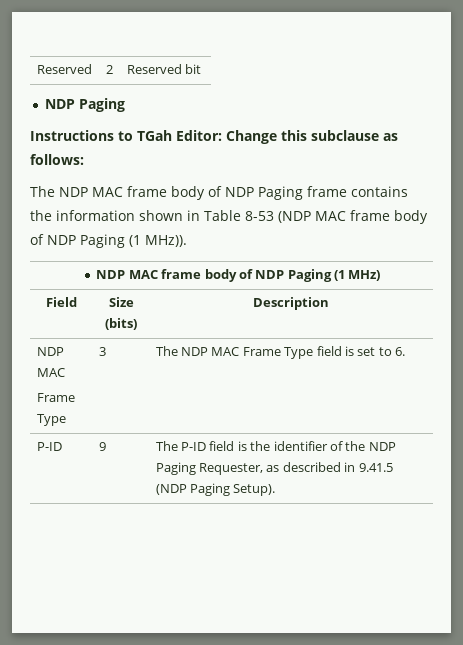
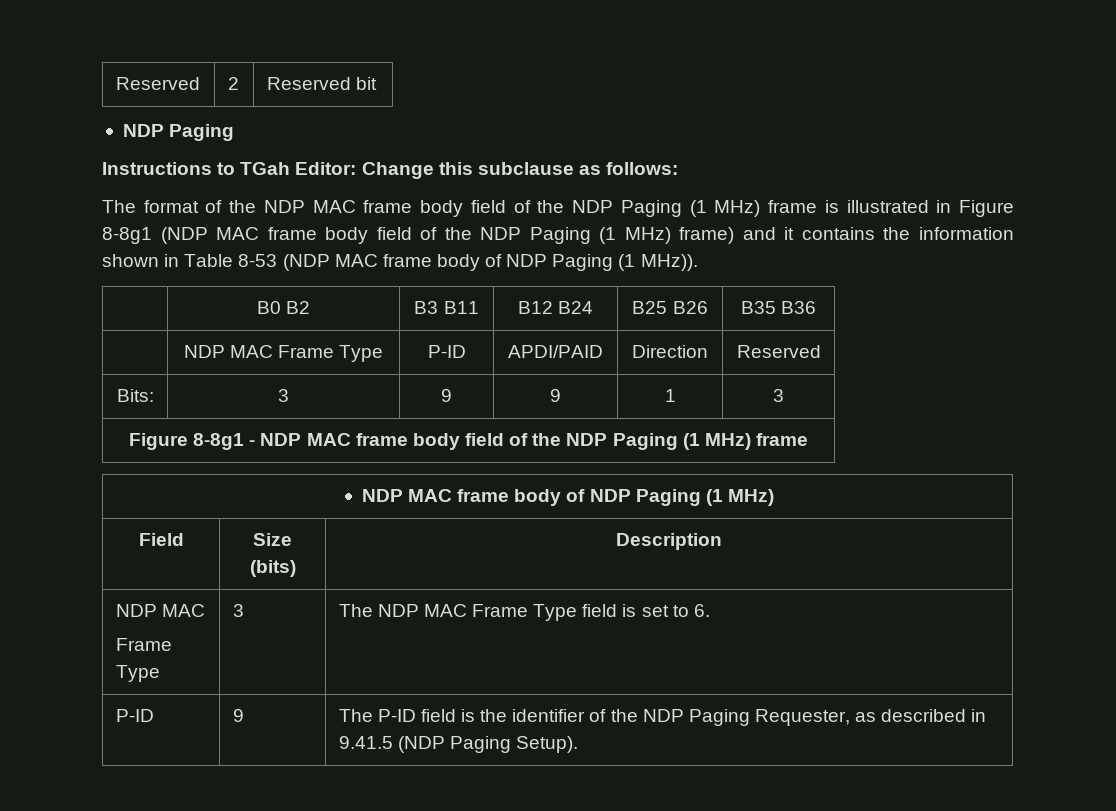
- The NDP MAC frame body of NDP Paging frame contains the information shown in Table 8-53 (NDP MAC frame body of NDP Paging (1 MHz)).
+ The format of the NDP MAC frame body field of the NDP Paging (1 MHz) frame is illustrated in Figure 8-8g1 (NDP MAC frame body field of the NDP Paging (1 MHz) frame) and it contains the information shown in Table 8-53 (NDP MAC frame body of NDP Paging (1 MHz)).
+ | B0 B2 | B3 B11 | B12 B24 | B25 B26 | B35 B36
+ | NDP MAC Frame Type | P-ID | APDI/PAID | Direction | Reserved
+ Bits: | 3 | 9 | 9 | 1 | 3
+ Figure 8-8g1 - NDP MAC frame body field of the NDP Paging (1 MHz) frame

